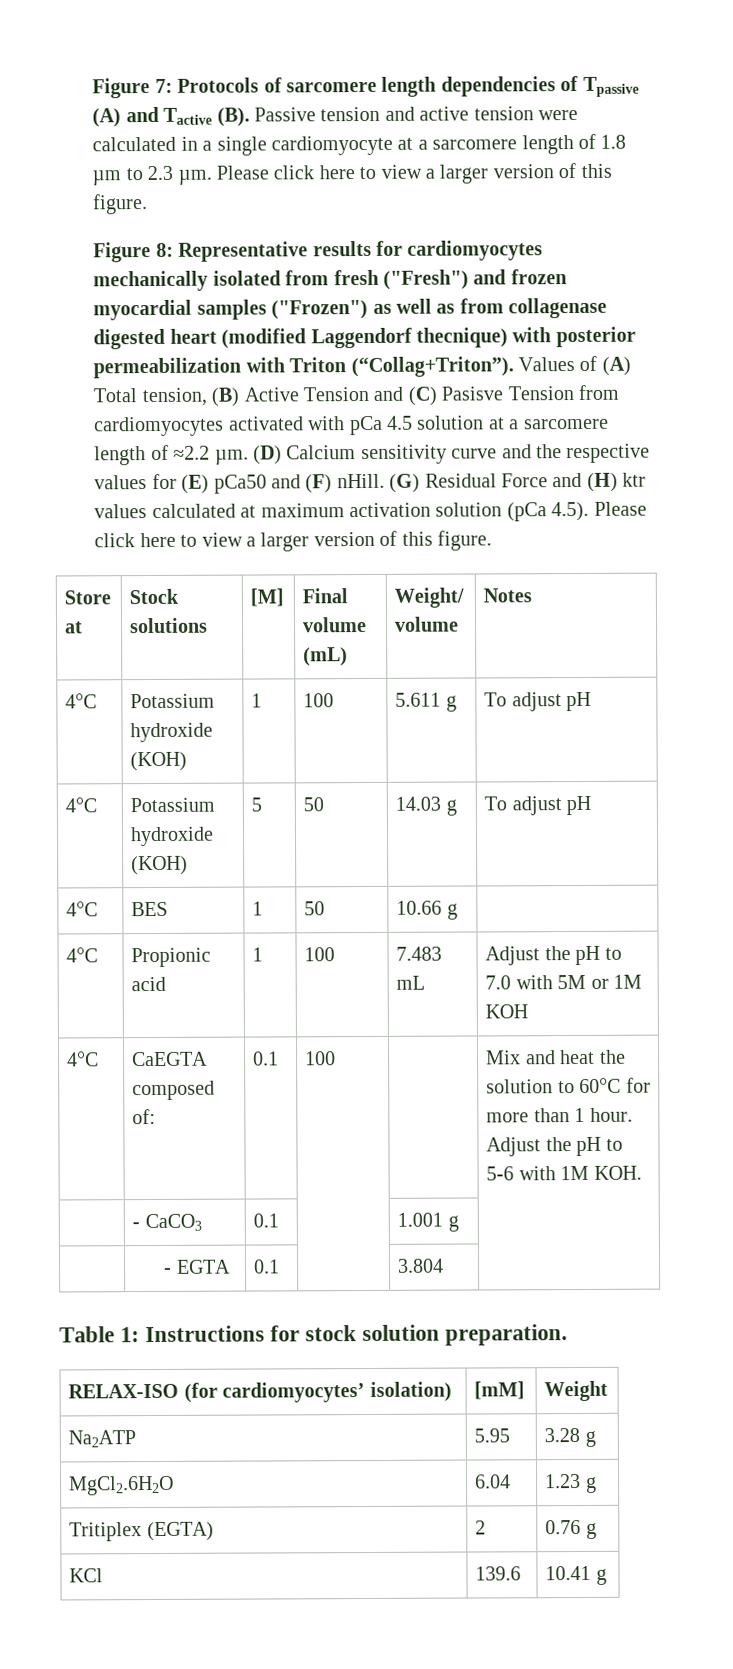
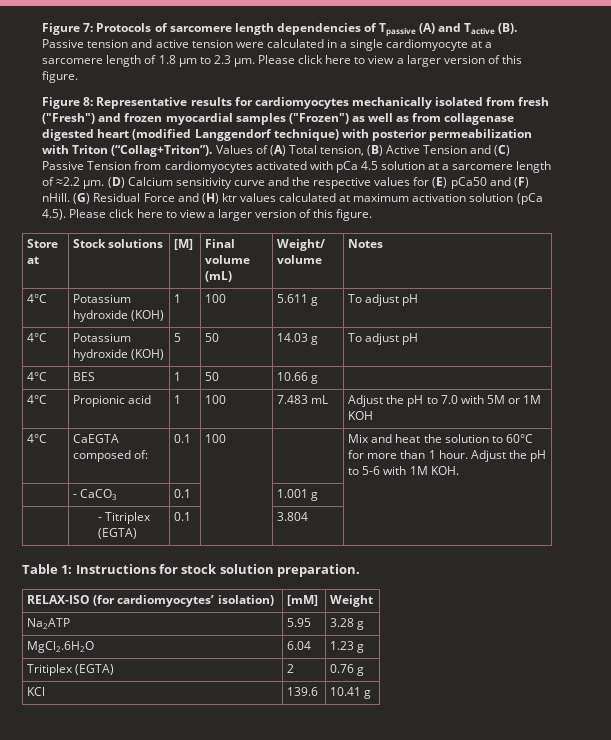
- Figure 8: Representative results for cardiomyocytes mechanically isolated from fresh ("Fresh") and frozen myocardial samples ("Frozen") as well as from collagenase digested heart (modified Laggendorf thecnique) with posterior permeabilization with Triton (“Collag+Triton”).
+ Figure 8: Representative results for cardiomyocytes mechanically isolated from fresh ("Fresh") and frozen myocardial samples ("Frozen") as well as from collagenase digested heart (modified Langgendorf technique) with posterior permeabilization with Triton (“Collag+Triton”).
- Values of (A) Total tension, (B) Active Tension and (C) Pasisve Tension from cardiomyocytes activated with pCa 4.5 solution at a sarcomere length of ≈2.2 µm.
+ Values of (A) Total tension, (B) Active Tension and (C) Passive Tension from cardiomyocytes activated with pCa 4.5 solution at a sarcomere length of ≈2.2 µm.
- | - EGTA | 0.1 | | 3.804 |
+ | - Titriplex (EGTA) | 0.1 | | 3.804 |

